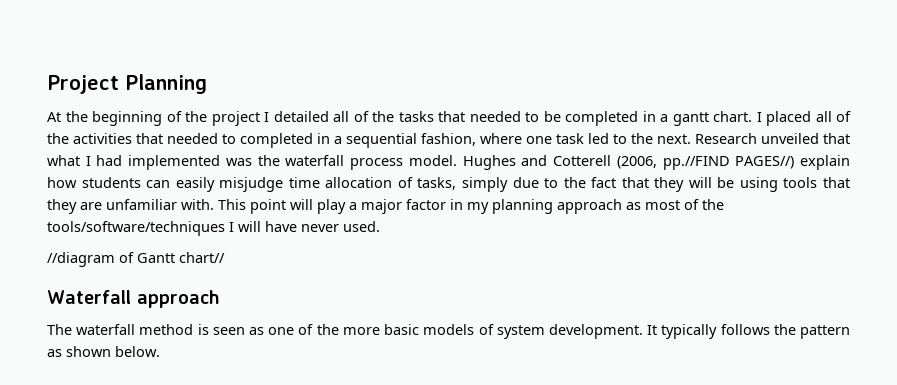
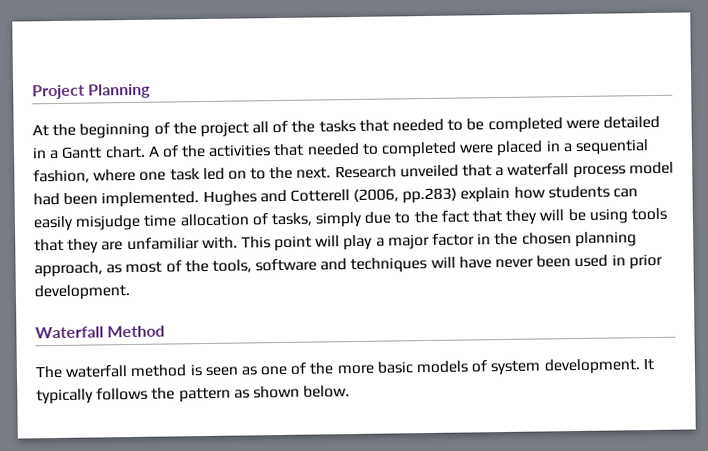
- At the beginning of the project I detailed all of the tasks that needed to be completed in a gantt chart. I placed all of the activities that needed to completed in a sequential fashion, where one task led to the next.
+ At the beginning of the project all of the tasks that needed to be completed were detailed in a Gantt chart. A of the activities that needed to completed were placed in a sequential fashion, where one task led on to the next.
- Research unveiled that what I had implemented was the waterfall process model.
+ Research unveiled that a waterfall process model had been implemented.
- Hughes and Cotterell (2006, pp.//FIND PAGES//) explain how students can easily misjudge time allocation of tasks, simply due to the fact that they will be using tools that they are unfamiliar with.
+ Hughes and Cotterell (2006, pp.283) explain how students can easily misjudge time allocation of tasks, simply due to the fact that they will be using tools that they are unfamiliar with.
- This point will play a major factor in my planning approach as most of the tools/software/techniques I will have never used.
- //diagram of Gantt chart//
+ This point will play a major factor in the chosen planning approach, as most of the tools, software and techniques will have never been used in prior development.
- Waterfall approach
+ Waterfall Method

